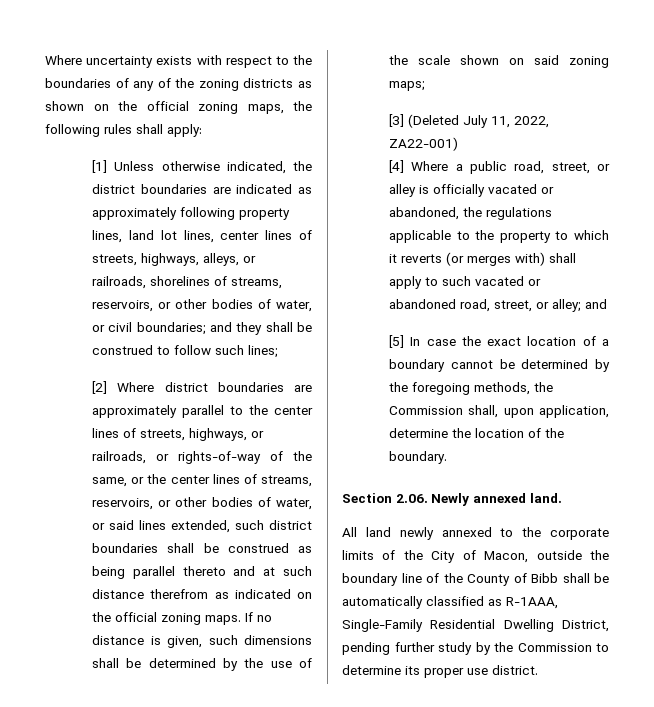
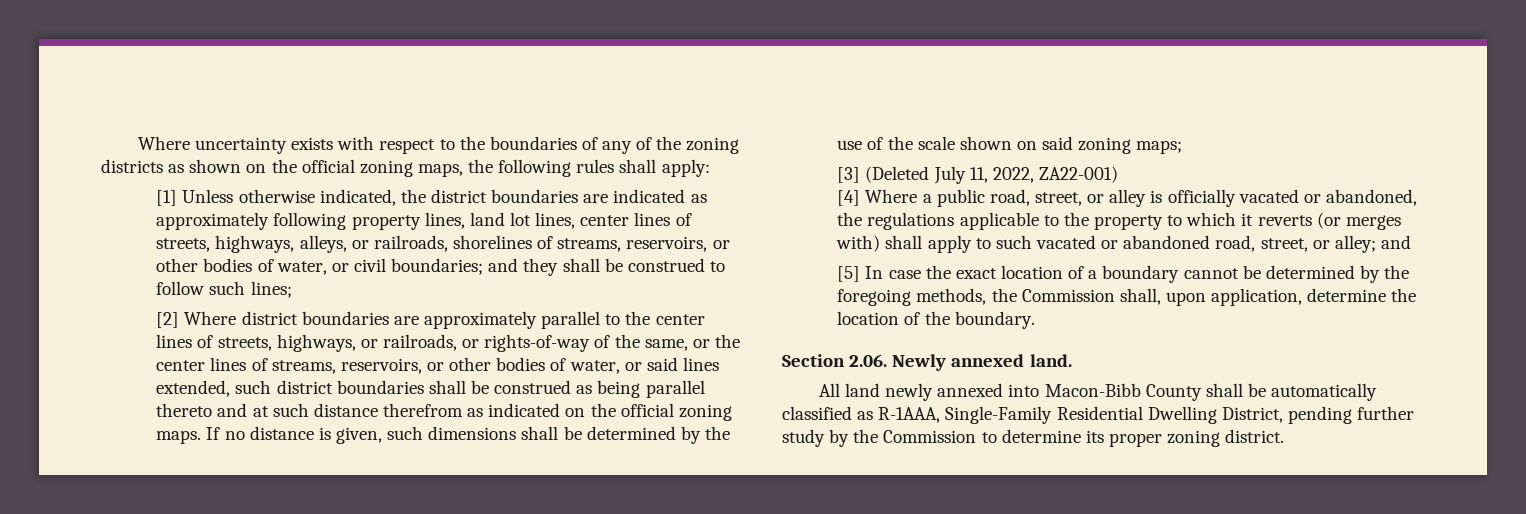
- All land newly annexed to the corporate limits of the City of Macon, outside the boundary line of the County of Bibb shall be automatically classified as R-1AAA, Single-Family Residential Dwelling District, pending further study by the Commission to determine its proper use district.
+ All land newly annexed into Macon-Bibb County shall be automatically classified as R-1AAA, Single-Family Residential Dwelling District, pending further study by the Commission to determine its proper zoning district.

